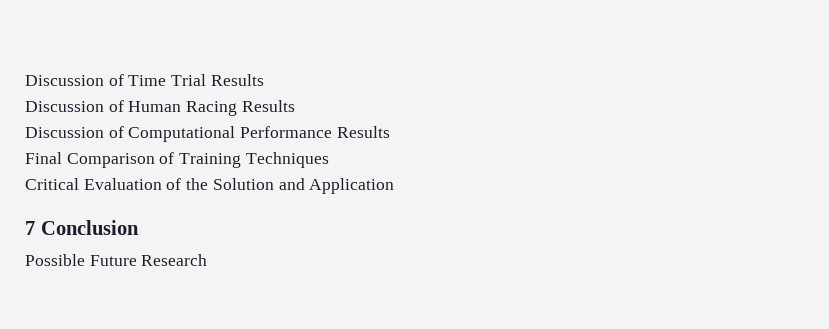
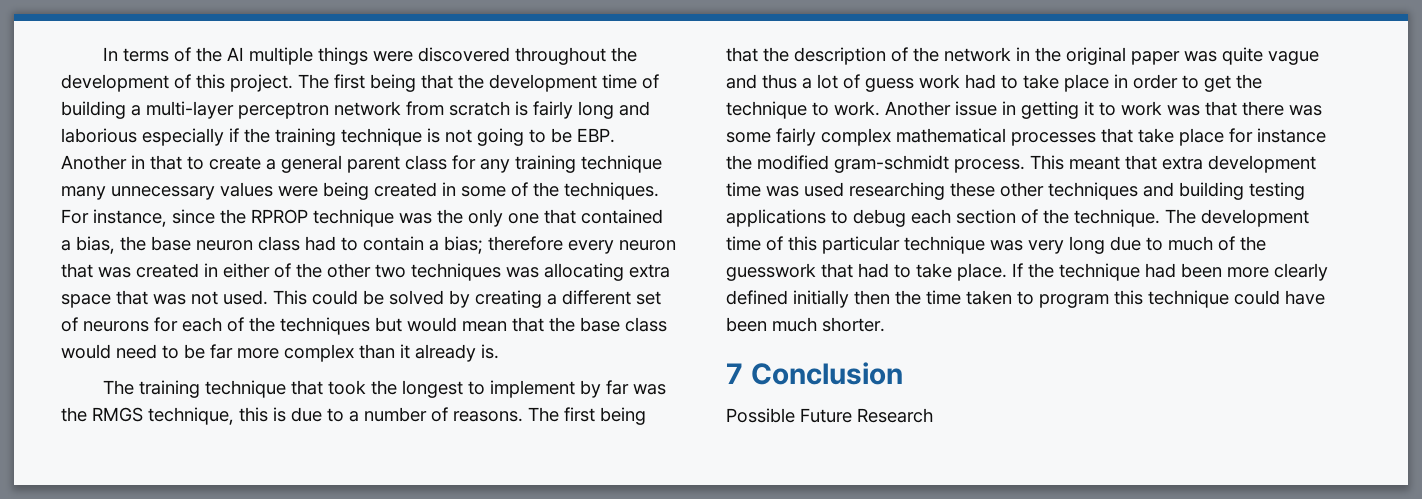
- Discussion of Time Trial Results
- Discussion of Human Racing Results
- Discussion of Computational Performance Results
- Final Comparison of Training Techniques
- Critical Evaluation of the Solution and Application
+ In terms of the AI multiple things were discovered throughout the development of this project. The first being that the development time of building a multi-layer perceptron network from scratch is fairly long and laborious especially if the training technique is not going to be EBP. Another in that to create a general parent class for any training technique many unnecessary values were being created in some of the techniques. For instance, since the RPROP technique was the only one that contained a bias, the base neuron class had to contain a bias; therefore every neuron that was created in either of the other two techniques was allocating extra space that was not used. This could be solved by creating a different set of neurons for each of the techniques but would mean that the base class would need to be far more complex than it already is.
+ The training technique that took the longest to implement by far was the RMGS technique, this is due to a number of reasons. The first being that the description of the network in the original paper was quite vague and thus a lot of guess work had to take place in order to get the technique to work. Another issue in getting it to work was that there was some fairly complex mathematical processes that take place for instance the modified gram-schmidt process. This meant that extra development time was used researching these other techniques and building testing applications to debug each section of the technique. The development time of this particular technique was very long due to much of the guesswork that had to take place. If the technique had been more clearly defined initially then the time taken to program this technique could have been much shorter.

